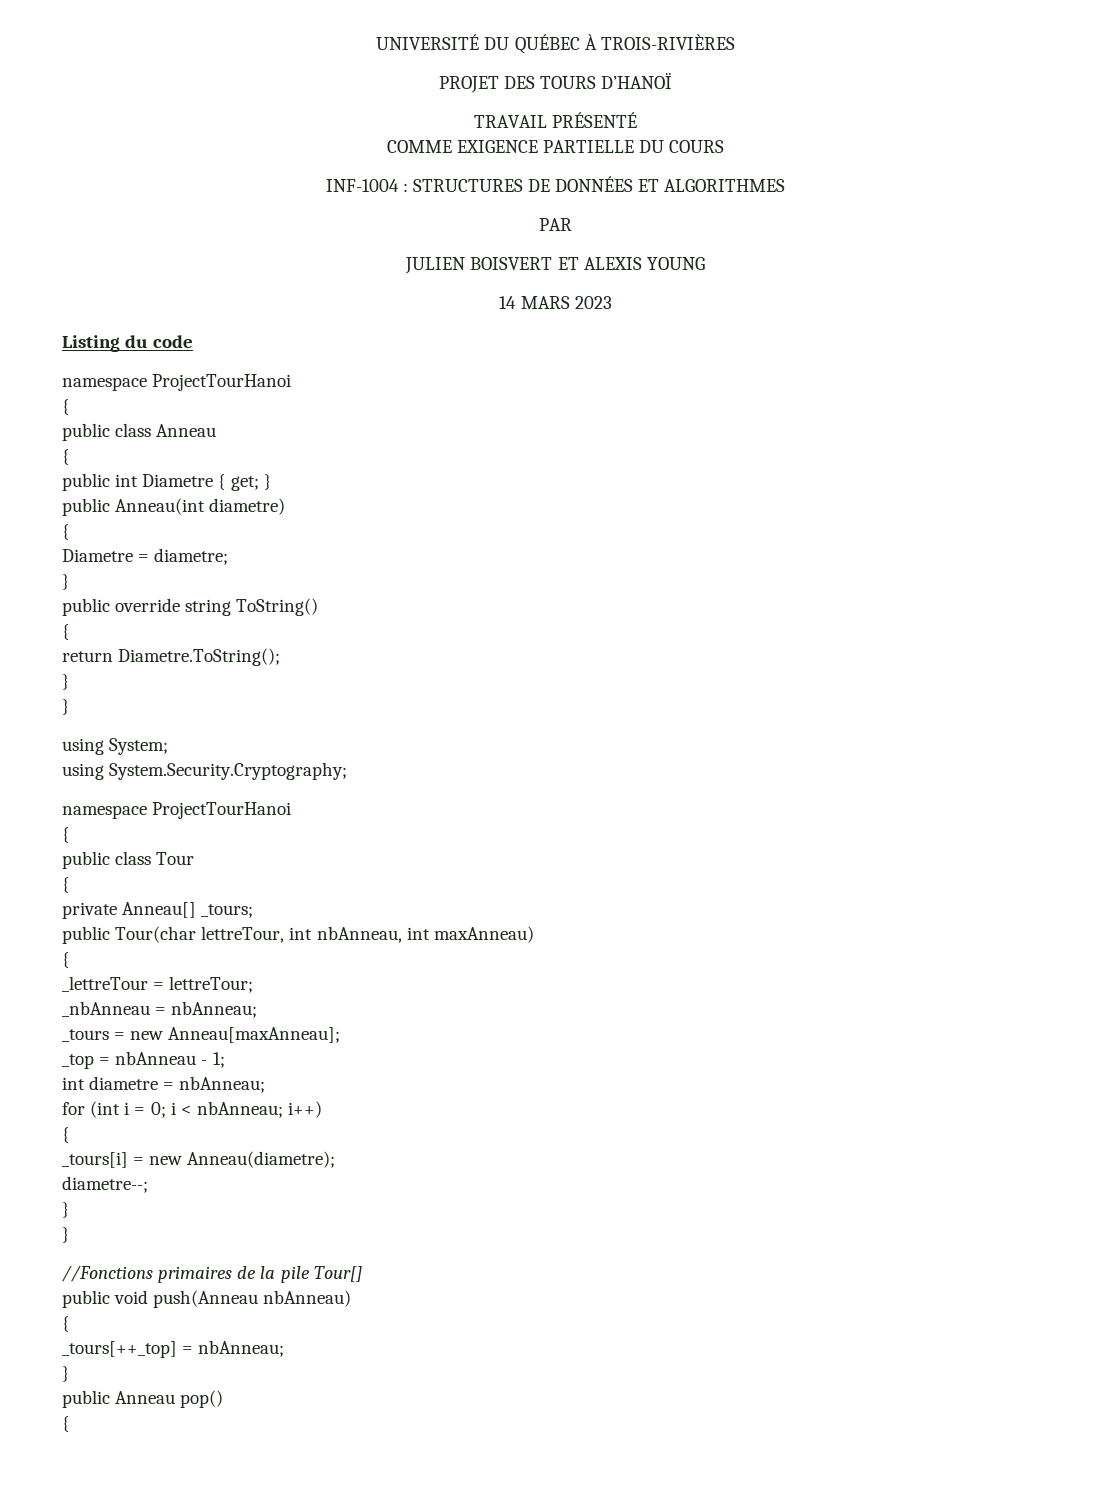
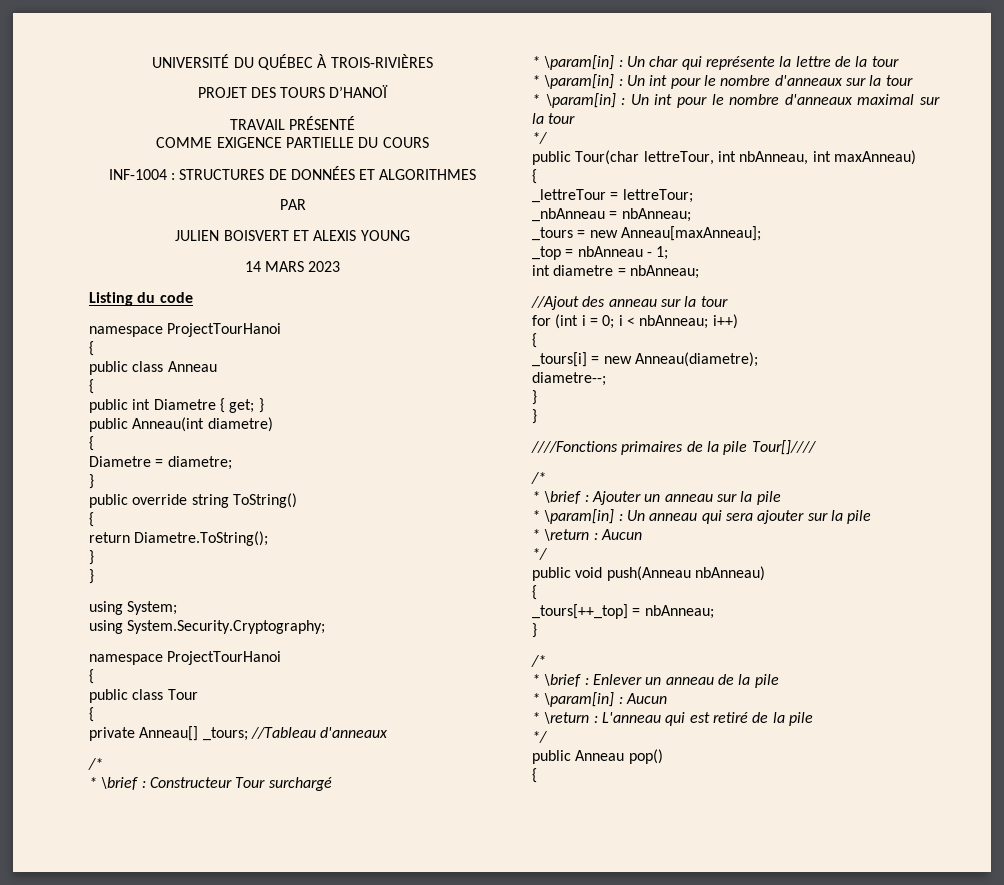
- private Anneau[] _tours;
+ private Anneau[] _tours; //Tableau d'anneaux
+ /*
+ * \brief : Constructeur Tour surchargé
+ * \param[in] : Un char qui représente la lettre de la tour
+ * \param[in] : Un int pour le nombre d'anneaux sur la tour
+ * \param[in] : Un int pour le nombre d'anneaux maximal sur la tour
+ */
+ //Ajout des anneau sur la tour
- //Fonctions primaires de la pile Tour[]
+ ////Fonctions primaires de la pile Tour[]////
+ /*
+ * \brief : Ajouter un anneau sur la pile
+ * \param[in] : Un anneau qui sera ajouter sur la pile
+ * \return : Aucun
+ */
  _tours[++_top] = nbAnneau;
  }
+ /*
+ * \brief : Enlever un anneau de la pile
+ * \param[in] : Aucun
+ * \return : L'anneau qui est retiré de la pile
+ */

